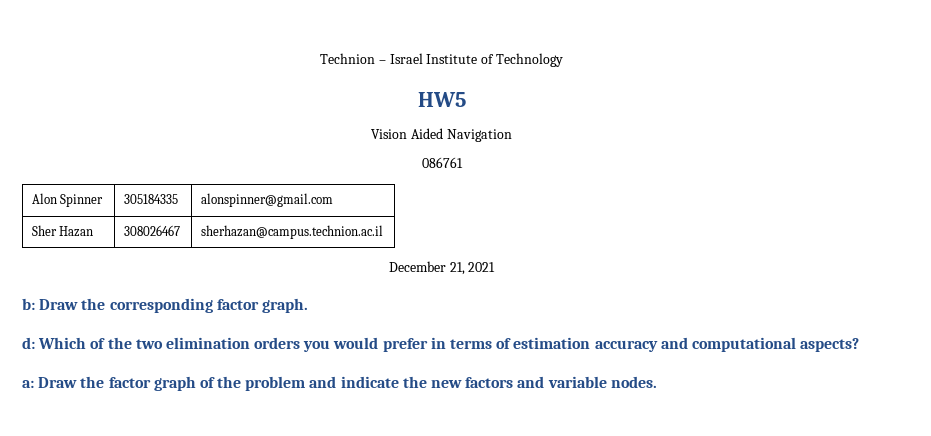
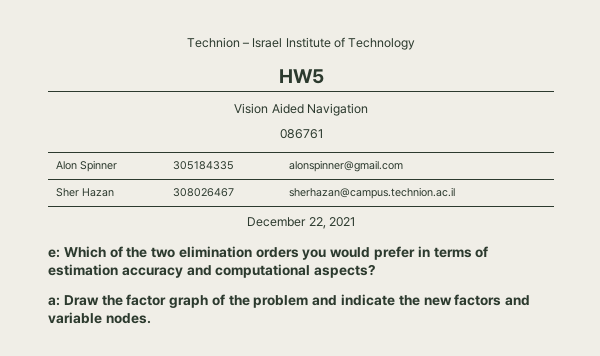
- December 21, 2021
+ December 22, 2021
- b: Draw the corresponding factor graph.
- d: Which of the two elimination orders you would prefer in terms of estimation accuracy and computational aspects?
+ e: Which of the two elimination orders you would prefer in terms of estimation accuracy and computational aspects?

